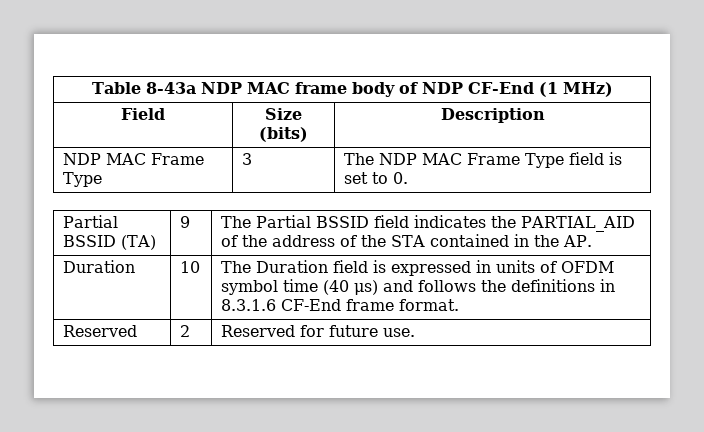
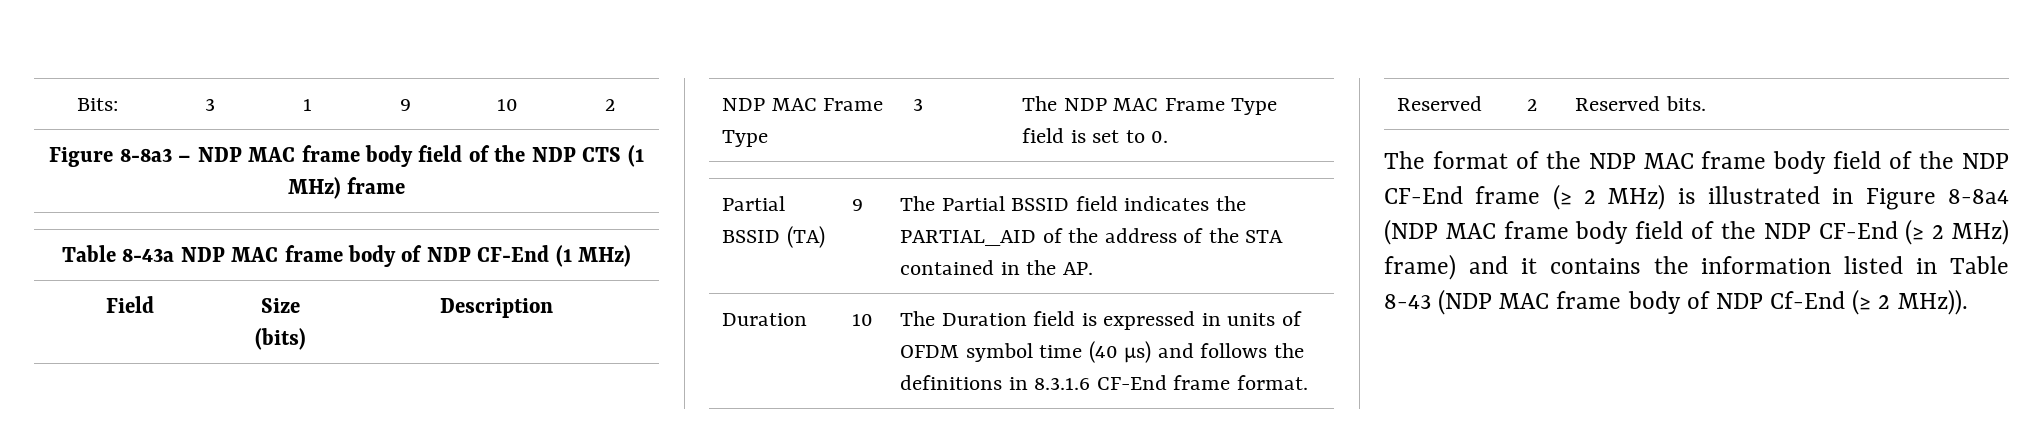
+ Bits: | 3 | 1 | 9 | 10 | 2
+ Figure 8-8a3 – NDP MAC frame body field of the NDP CTS (1 MHz) frame
- Reserved | 2 | Reserved for future use.
+ Reserved | 2 | Reserved bits.
+ The format of the NDP MAC frame body field of the NDP CF-End frame (≥ 2 MHz) is illustrated in Figure 8-8a4 (NDP MAC frame body field of the NDP CF-End (≥ 2 MHz) frame) and it contains the information listed in Table 8-43 (NDP MAC frame body of NDP Cf-End (≥ 2 MHz)).

